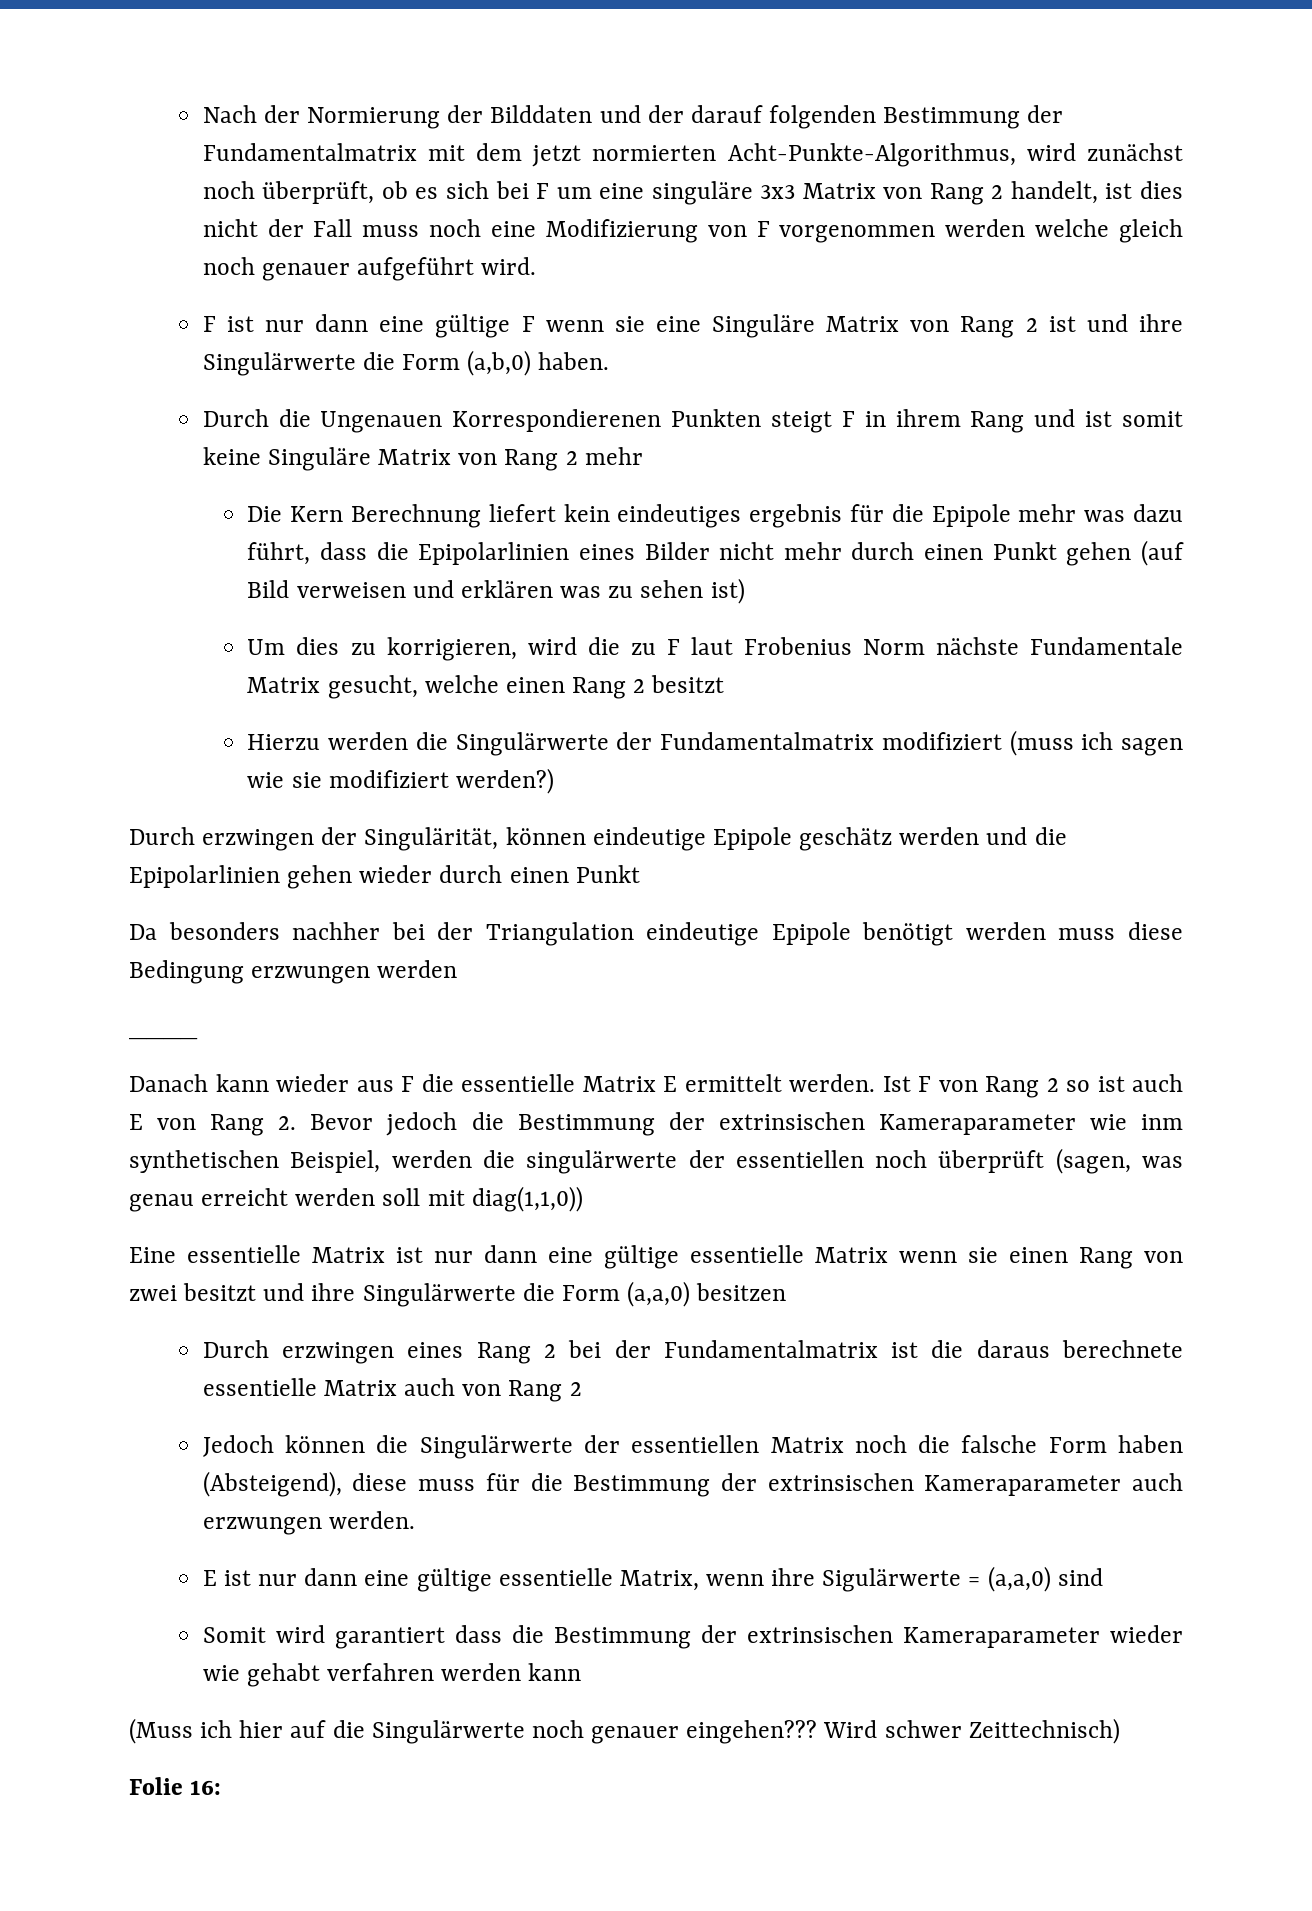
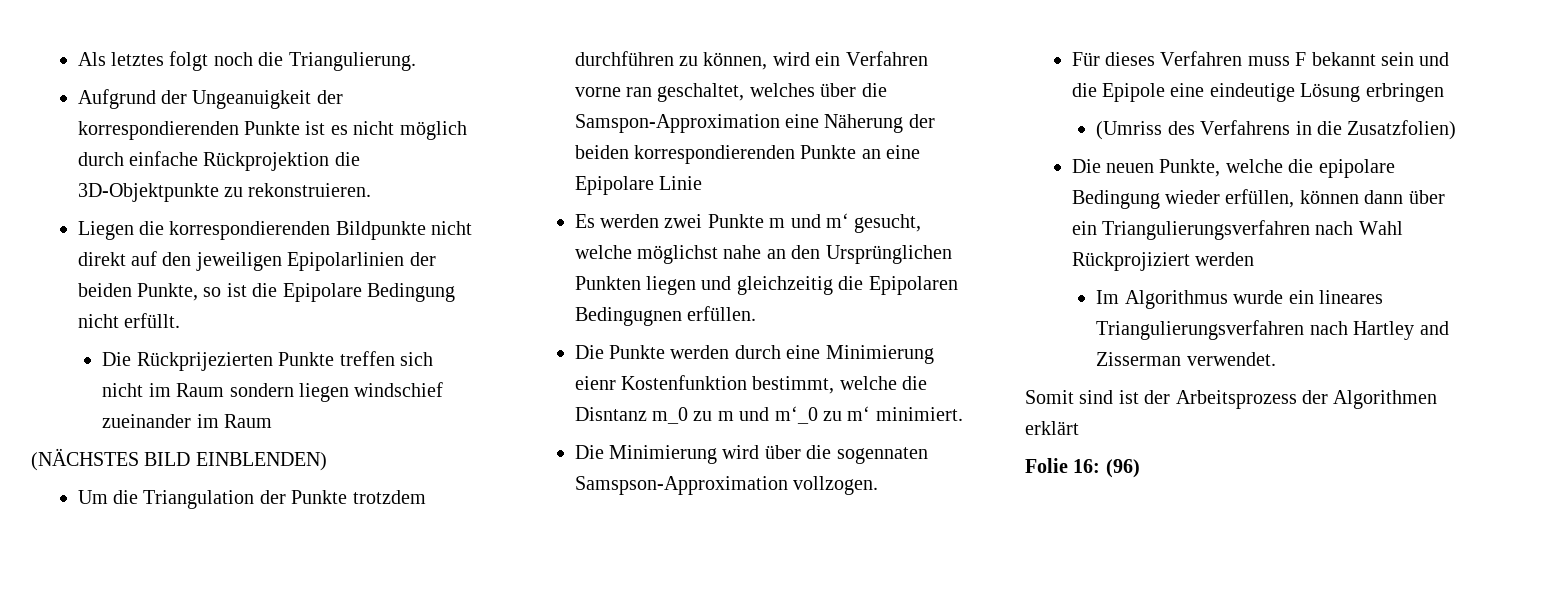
- Nach der Normierung der Bilddaten und der darauf folgenden Bestimmung der Fundamentalmatrix mit dem jetzt normierten Acht-Punkte-Algorithmus, wird zunächst noch überprüft, ob es sich bei F um eine singuläre 3x3 Matrix von Rang 2 handelt, ist dies nicht der Fall muss noch eine Modifizierung von F vorgenommen werden welche gleich noch genauer aufgeführt wird.
- F ist nur dann eine gültige F wenn sie eine Singuläre Matrix von Rang 2 ist und ihre Singulärwerte die Form (a,b,0) haben.
- Durch die Ungenauen Korrespondierenen Punkten steigt F in ihrem Rang und ist somit keine Singuläre Matrix von Rang 2 mehr
- Die Kern Berechnung liefert kein eindeutiges ergebnis für die Epipole mehr was dazu führt, dass die Epipolarlinien eines Bilder nicht mehr durch einen Punkt gehen (auf Bild verweisen und erklären was zu sehen ist)
- Um dies zu korrigieren, wird die zu F laut Frobenius Norm nächste Fundamentale Matrix gesucht, welche einen Rang 2 besitzt
- Hierzu werden die Singulärwerte der Fundamentalmatrix modifiziert (muss ich sagen wie sie modifiziert werden?)
- Durch erzwingen der Singulärität, können eindeutige Epipole geschätz werden und die Epipolarlinien gehen wieder durch einen Punkt
- Da besonders nachher bei der Triangulation eindeutige Epipole benötigt werden muss diese Bedingung erzwungen werden
- ____
- Danach kann wieder aus F die essentielle Matrix E ermittelt werden. Ist F von Rang 2 so ist auch E von Rang 2. Bevor jedoch die Bestimmung der extrinsischen Kameraparameter wie inm synthetischen Beispiel, werden die singulärwerte der essentiellen noch überprüft (sagen, was genau erreicht werden soll mit diag(1,1,0))
- Eine essentielle Matrix ist nur dann eine gültige essentielle Matrix wenn sie einen Rang von zwei besitzt und ihre Singulärwerte die Form (a,a,0) besitzen
- Durch erzwingen eines Rang 2 bei der Fundamentalmatrix ist die daraus berechnete essentielle Matrix auch von Rang 2
- Jedoch können die Singulärwerte der essentiellen Matrix noch die falsche Form haben (Absteigend), diese muss für die Bestimmung der extrinsischen Kameraparameter auch erzwungen werden.
- E ist nur dann eine gültige essentielle Matrix, wenn ihre Sigulärwerte = (a,a,0) sind
- Somit wird garantiert dass die Bestimmung der extrinsischen Kameraparameter wieder wie gehabt verfahren werden kann
- (Muss ich hier auf die Singulärwerte noch genauer eingehen??? Wird schwer Zeittechnisch)
+ Als letztes folgt noch die Triangulierung.
+ Aufgrund der Ungeanuigkeit der korrespondierenden Punkte ist es nicht möglich durch einfache Rückprojektion die 3D-Objektpunkte zu rekonstruieren.
+ Liegen die korrespondierenden Bildpunkte nicht direkt auf den jeweiligen Epipolarlinien der beiden Punkte, so ist die Epipolare Bedingung nicht erfüllt.
+ Die Rückprijezierten Punkte treffen sich nicht im Raum sondern liegen windschief zueinander im Raum
+ (NÄCHSTES BILD EINBLENDEN)
+ Um die Triangulation der Punkte trotzdem durchführen zu können, wird ein Verfahren vorne ran geschaltet, welches über die Samspon-Approximation eine Näherung der beiden korrespondierenden Punkte an eine Epipolare Linie
+ Es werden zwei Punkte m und m‘ gesucht, welche möglichst nahe an den Ursprünglichen Punkten liegen und gleichzeitig die Epipolaren Bedingugnen erfüllen.
+ Die Punkte werden durch eine Minimierung eienr Kostenfunktion bestimmt, welche die Disntanz m_0 zu m und m‘_0 zu m‘ minimiert.
+ Die Minimierung wird über die sogennaten Samspson-Approximation vollzogen.
+ Für dieses Verfahren muss F bekannt sein und die Epipole eine eindeutige Lösung erbringen
+ (Umriss des Verfahrens in die Zusatzfolien)
+ Die neuen Punkte, welche die epipolare Bedingung wieder erfüllen, können dann über ein Triangulierungsverfahren nach Wahl Rückprojiziert werden
+ Im Algorithmus wurde ein lineares Triangulierungsverfahren nach Hartley and Zisserman verwendet.
+ Somit sind ist der Arbeitsprozess der Algorithmen erklärt
- Folie 16:
+ Folie 16: (96)

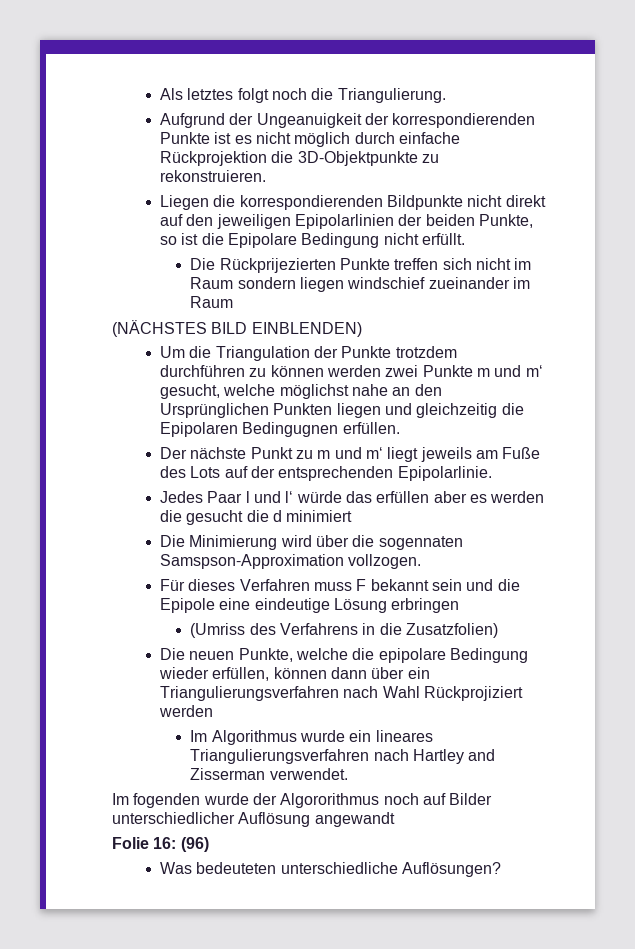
- Um die Triangulation der Punkte trotzdem durchführen zu können, wird ein Verfahren vorne ran geschaltet, welches über die Samspon-Approximation eine Näherung der beiden korrespondierenden Punkte an eine Epipolare Linie
- Es werden zwei Punkte m und m‘ gesucht, welche möglichst nahe an den Ursprünglichen Punkten liegen und gleichzeitig die Epipolaren Bedingugnen erfüllen.
+ Um die Triangulation der Punkte trotzdem durchführen zu können werden zwei Punkte m und m‘ gesucht, welche möglichst nahe an den Ursprünglichen Punkten liegen und gleichzeitig die Epipolaren Bedingugnen erfüllen.
- Die Punkte werden durch eine Minimierung eienr Kostenfunktion bestimmt, welche die Disntanz m_0 zu m und m‘_0 zu m‘ minimiert.
+ Der nächste Punkt zu m und m‘ liegt jeweils am Fuße des Lots auf der entsprechenden Epipolarlinie.
+ Jedes Paar l und l‘ würde das erfüllen aber es werden die gesucht die d minimiert
- Somit sind ist der Arbeitsprozess der Algorithmen erklärt
+ Im fogenden wurde der Algororithmus noch auf Bilder unterschiedlicher Auflösung angewandt
+ Was bedeuteten unterschiedliche Auflösungen?

